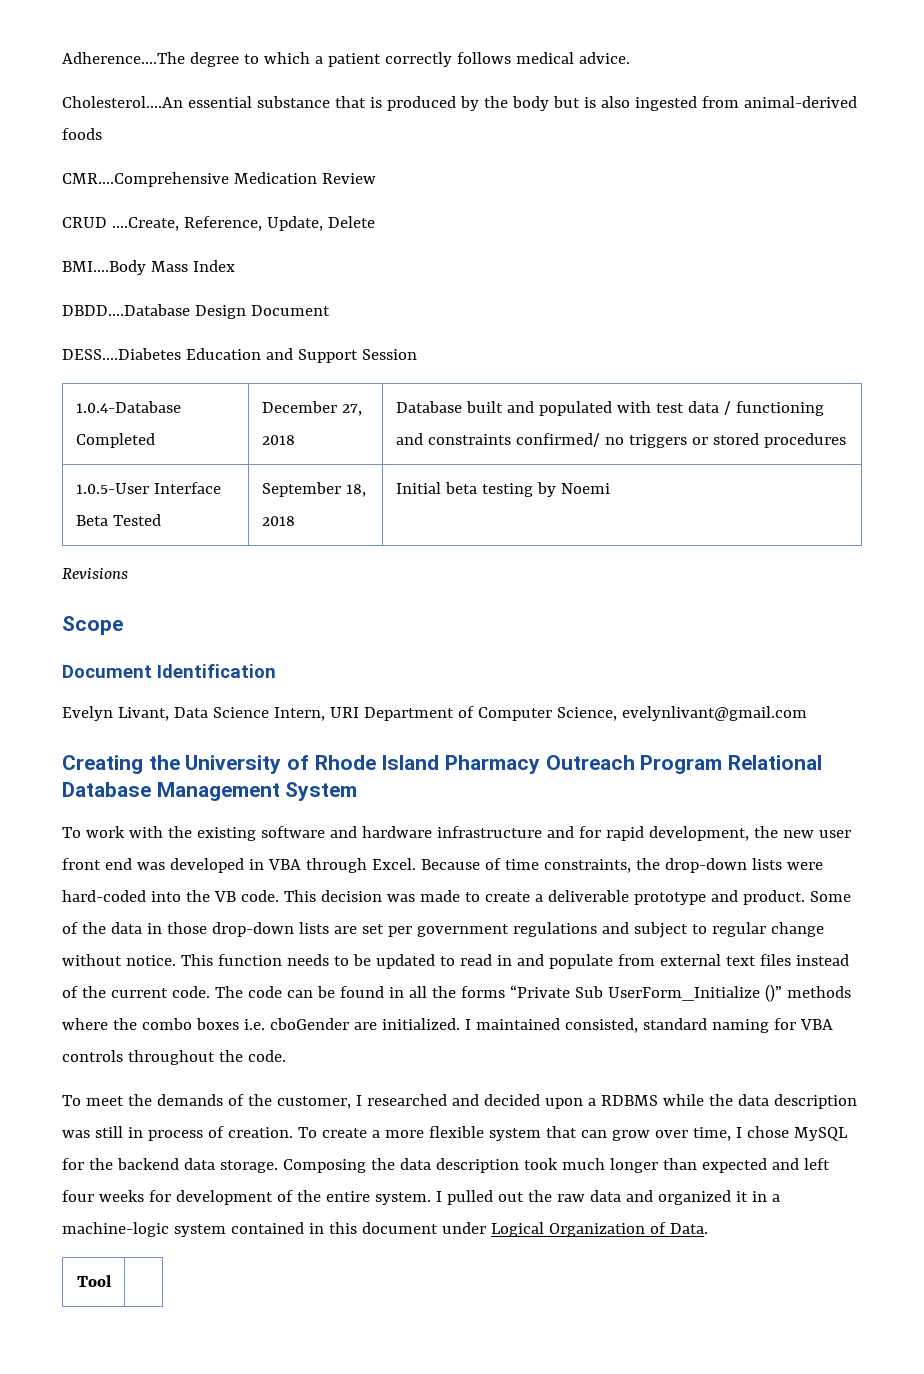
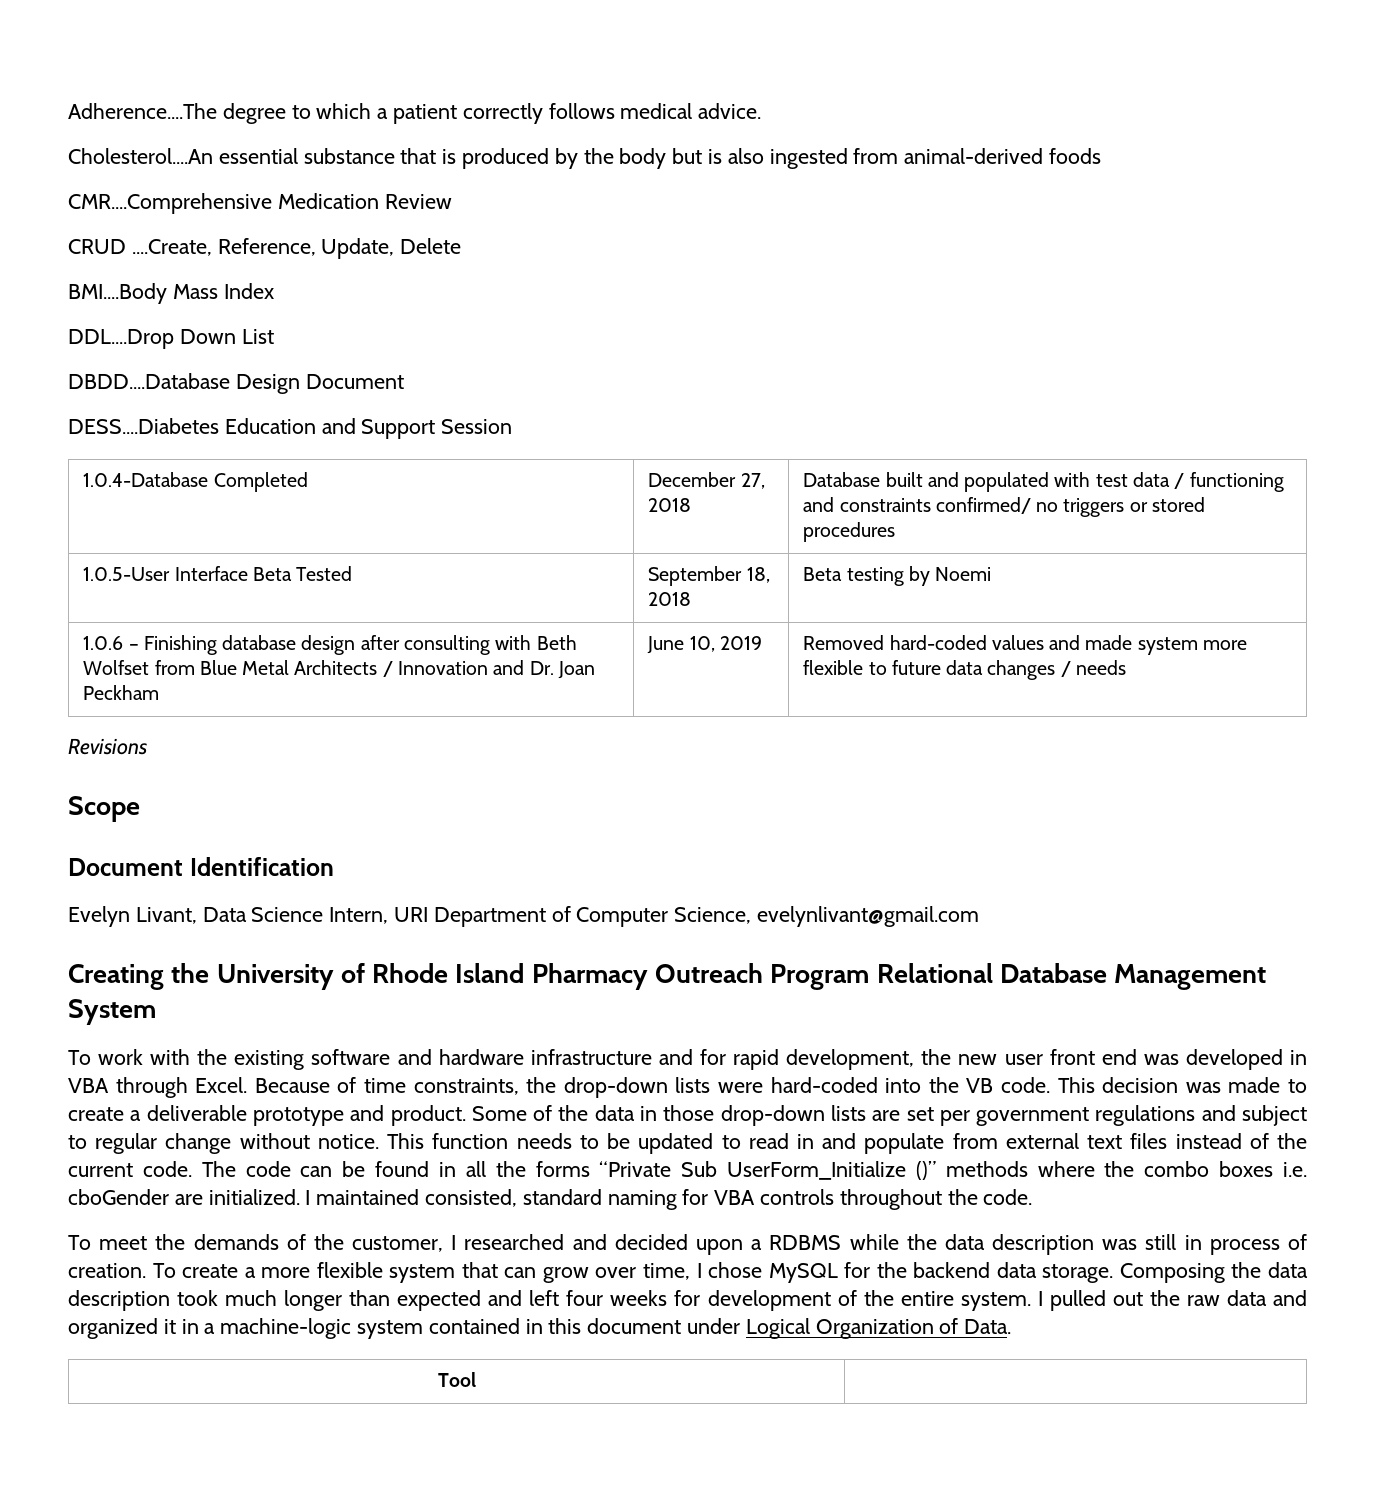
+ DDL....Drop Down List
- 1.0.5-User Interface Beta Tested | September 18, 2018 | Initial beta testing by Noemi
+ 1.0.5-User Interface Beta Tested | September 18, 2018 | Beta testing by Noemi
+ 1.0.6 – Finishing database design after consulting with Beth Wolfset from Blue Metal Architects / Innovation and Dr. Joan Peckham | June 10, 2019 | Removed hard-coded values and made system more flexible to future data changes / needs

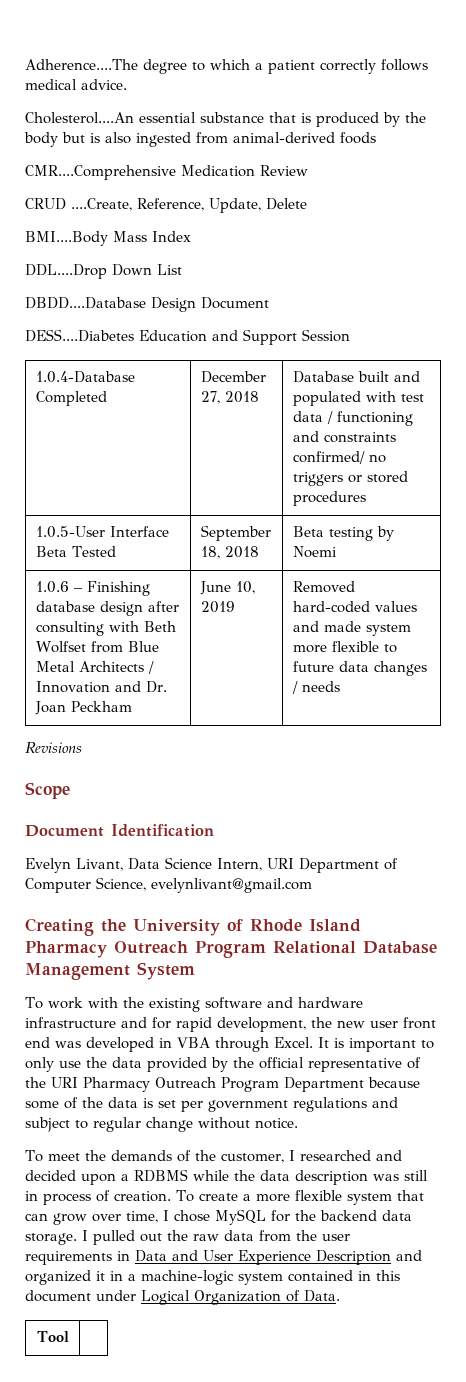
- Because of time constraints, the drop-down lists were hard-coded into the VB code. This decision was made to create a deliverable prototype and product. Some of the data in those drop-down lists are set per government regulations and subject to regular change without notice. This function needs to be updated to read in and populate from external text files instead of the current code. The code can be found in all the forms “Private Sub UserForm_Initialize ()” methods where the combo boxes i.e. cboGender are initialized. I maintained consisted, standard naming for VBA controls throughout the code.
+ It is important to only use the data provided by the official representative of the URI Pharmacy Outreach Program Department because some of the data is set per government regulations and subject to regular change without notice.
- Composing the data description took much longer than expected and left four weeks for development of the entire system.
- I pulled out the raw data and organized it in a machine-logic system contained in this document under Logical Organization of Data.
+ I pulled out the raw data from the user requirements in Data and User Experience Description and organized it in a machine-logic system contained in this document under Logical Organization of Data.

